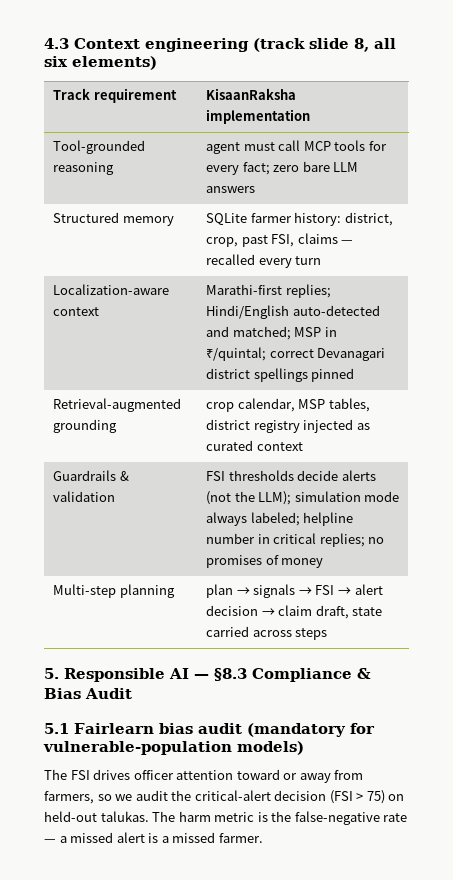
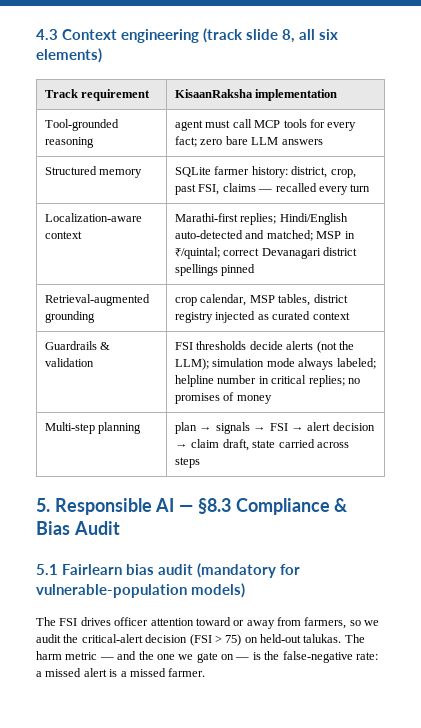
- The harm metric is the false-negative rate — a missed alert is a missed farmer.
+ The harm metric — and the one we gate on — is the false-negative rate: a missed alert is a missed farmer.

